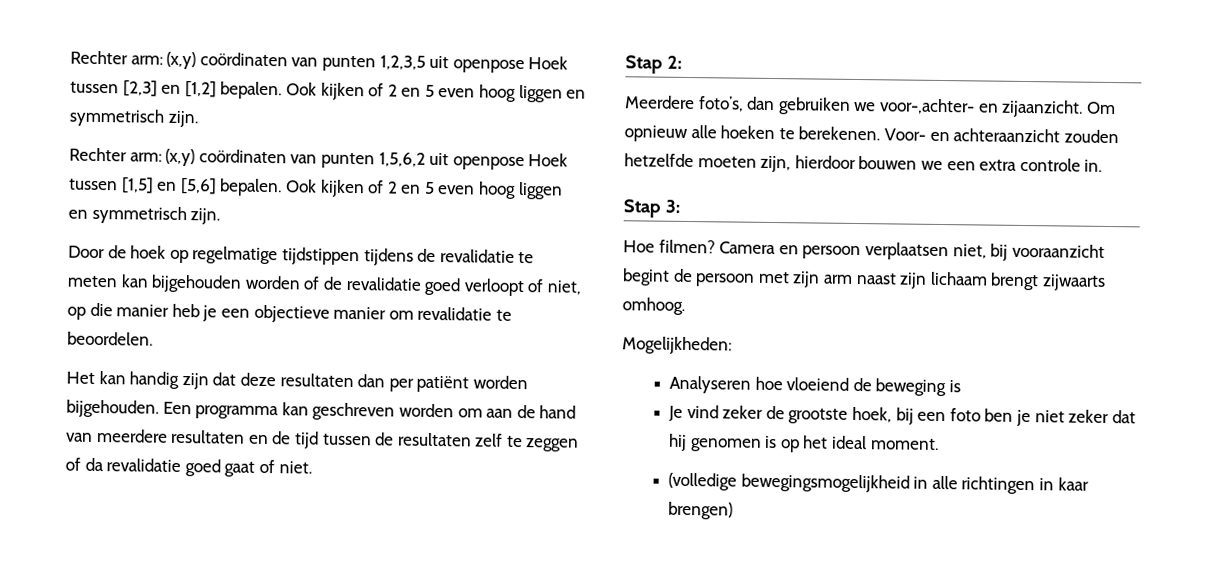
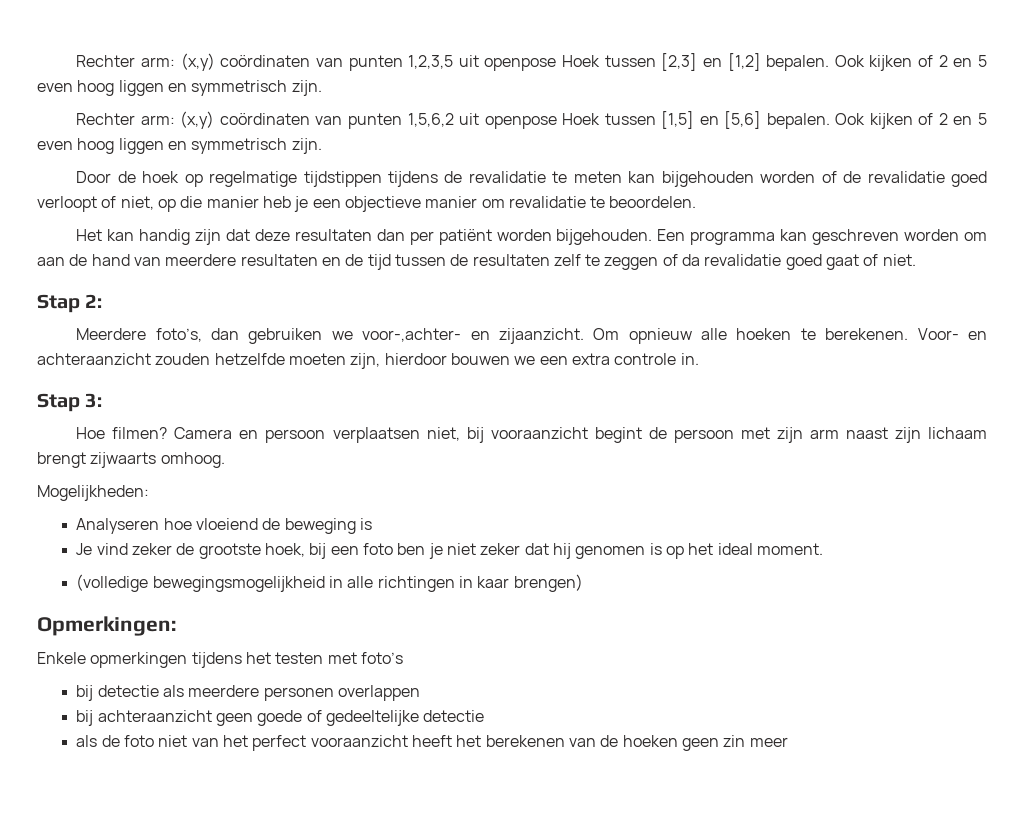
+ Opmerkingen:
+ Enkele opmerkingen tijdens het testen met foto’s
+ bij detectie als meerdere personen overlappen
+ bij achteraanzicht geen goede of gedeeltelijke detectie
+ als de foto niet van het perfect vooraanzicht heeft het berekenen van de hoeken geen zin meer

